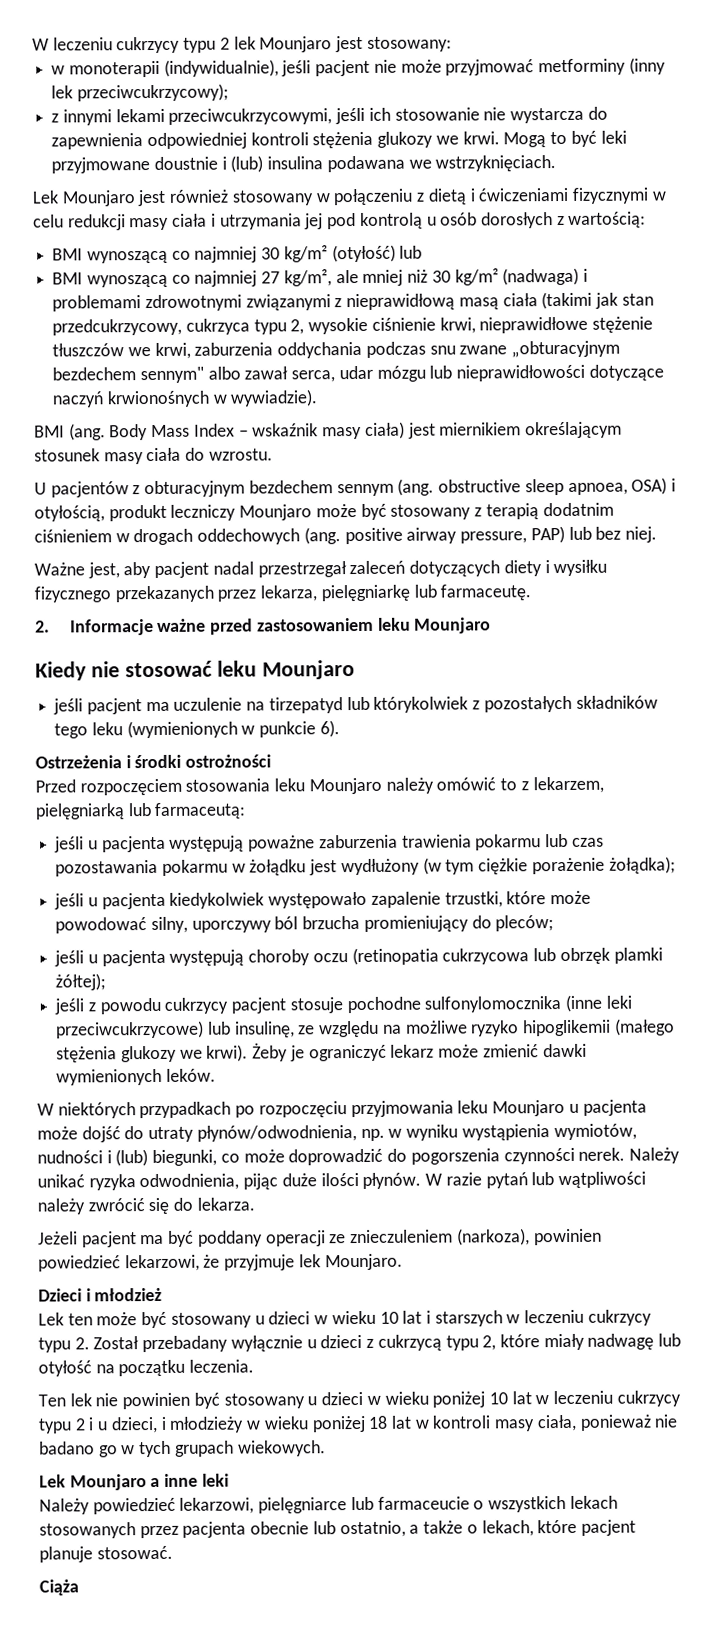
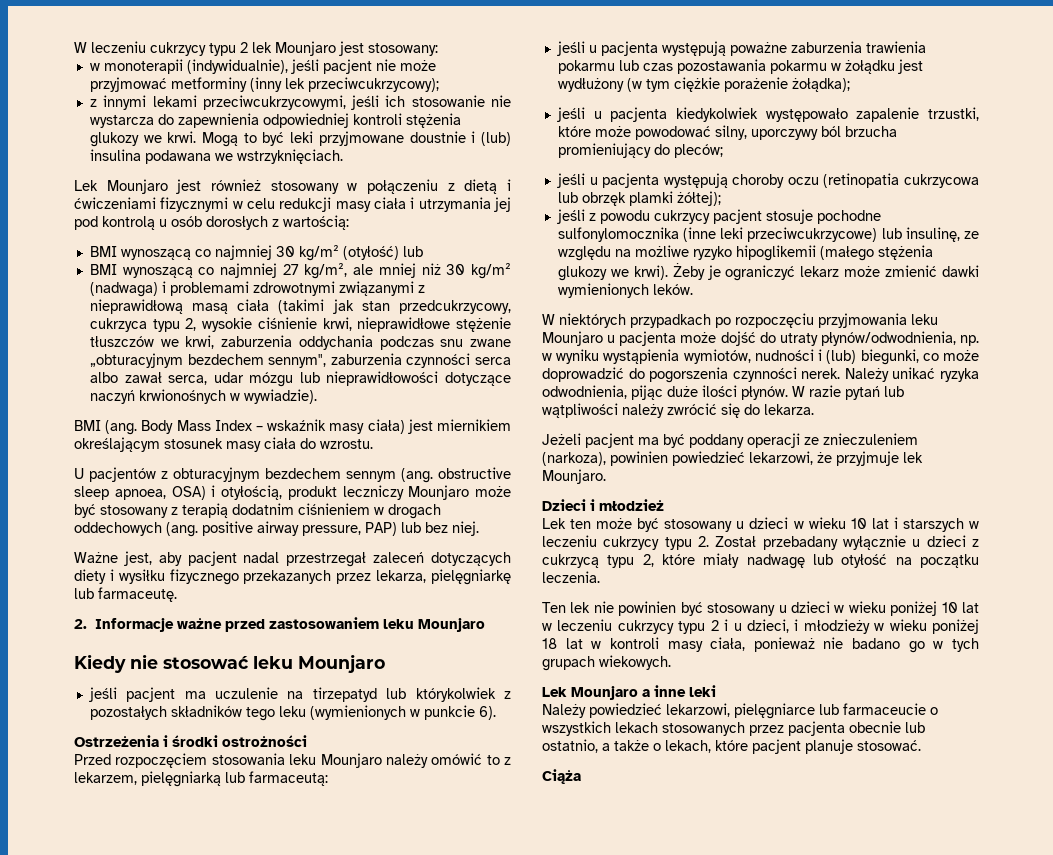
- BMI wynoszącą co najmniej 27 kg/m², ale mniej niż 30 kg/m² (nadwaga) i problemami zdrowotnymi związanymi z nieprawidłową masą ciała (takimi jak stan przedcukrzycowy, cukrzyca typu 2, wysokie ciśnienie krwi, nieprawidłowe stężenie tłuszczów we krwi, zaburzenia oddychania podczas snu zwane „obturacyjnym bezdechem sennym" albo zawał serca, udar mózgu lub nieprawidłowości dotyczące naczyń krwionośnych w wywiadzie).
+ BMI wynoszącą co najmniej 27 kg/m², ale mniej niż 30 kg/m² (nadwaga) i problemami zdrowotnymi związanymi z nieprawidłową masą ciała (takimi jak stan przedcukrzycowy, cukrzyca typu 2, wysokie ciśnienie krwi, nieprawidłowe stężenie tłuszczów we krwi, zaburzenia oddychania podczas snu zwane „obturacyjnym bezdechem sennym", zaburzenia czynności serca albo zawał serca, udar mózgu lub nieprawidłowości dotyczące naczyń krwionośnych w wywiadzie).

